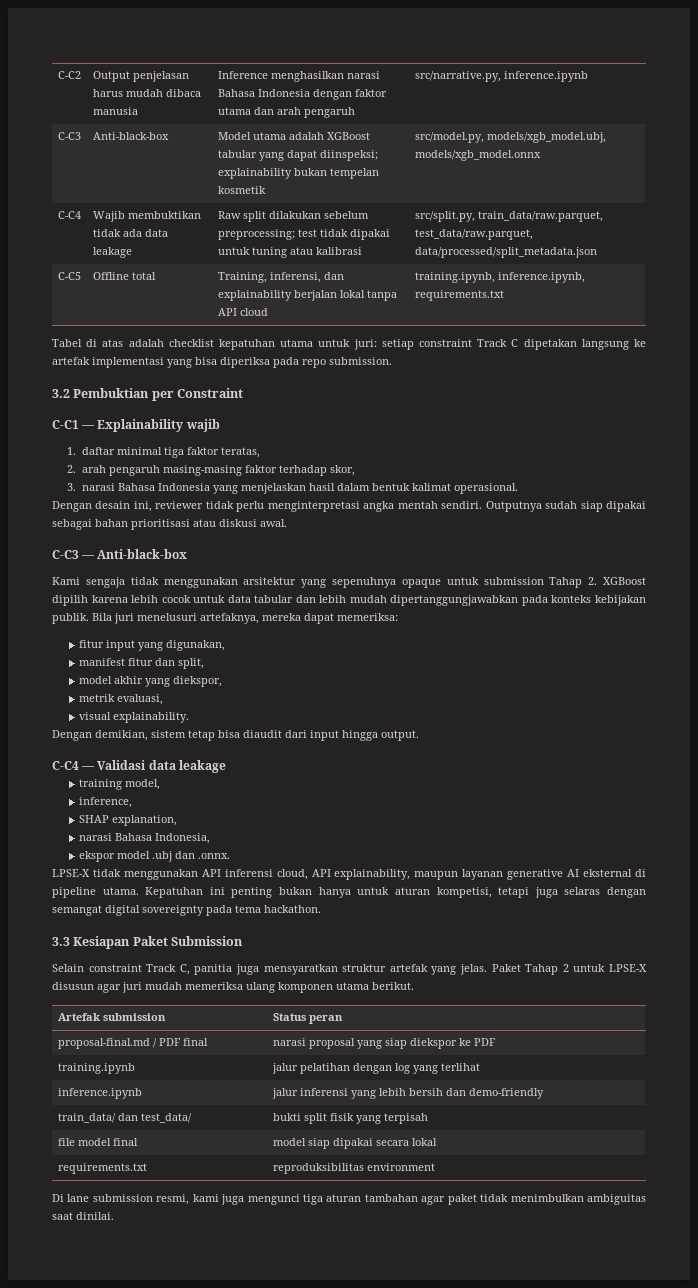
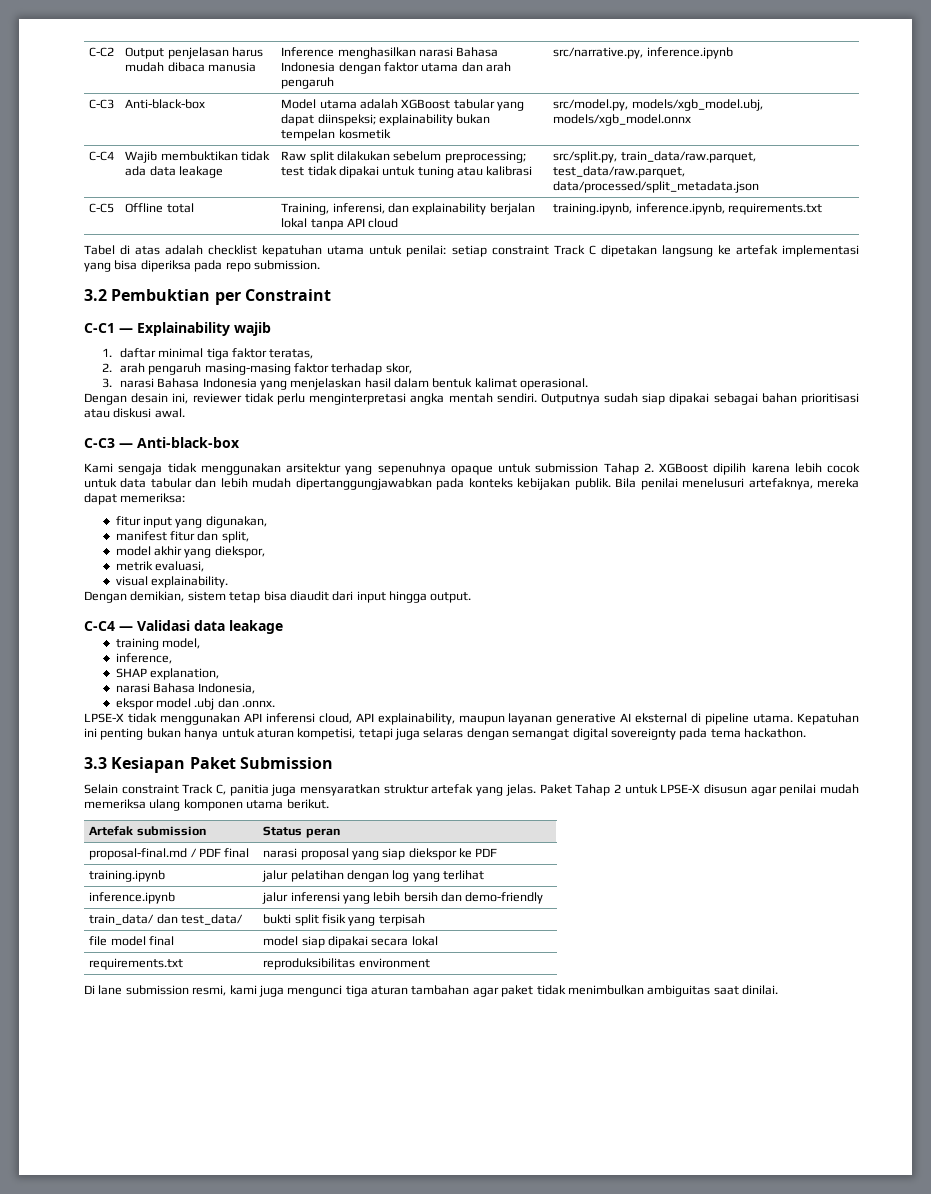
- Tabel di atas adalah checklist kepatuhan utama untuk juri: setiap constraint Track C dipetakan langsung ke artefak implementasi yang bisa diperiksa pada repo submission.
+ Tabel di atas adalah checklist kepatuhan utama untuk penilai: setiap constraint Track C dipetakan langsung ke artefak implementasi yang bisa diperiksa pada repo submission.
- Bila juri menelusuri artefaknya, mereka dapat memeriksa:
+ Bila penilai menelusuri artefaknya, mereka dapat memeriksa:
- Paket Tahap 2 untuk LPSE-X disusun agar juri mudah memeriksa ulang komponen utama berikut.
+ Paket Tahap 2 untuk LPSE-X disusun agar penilai mudah memeriksa ulang komponen utama berikut.

